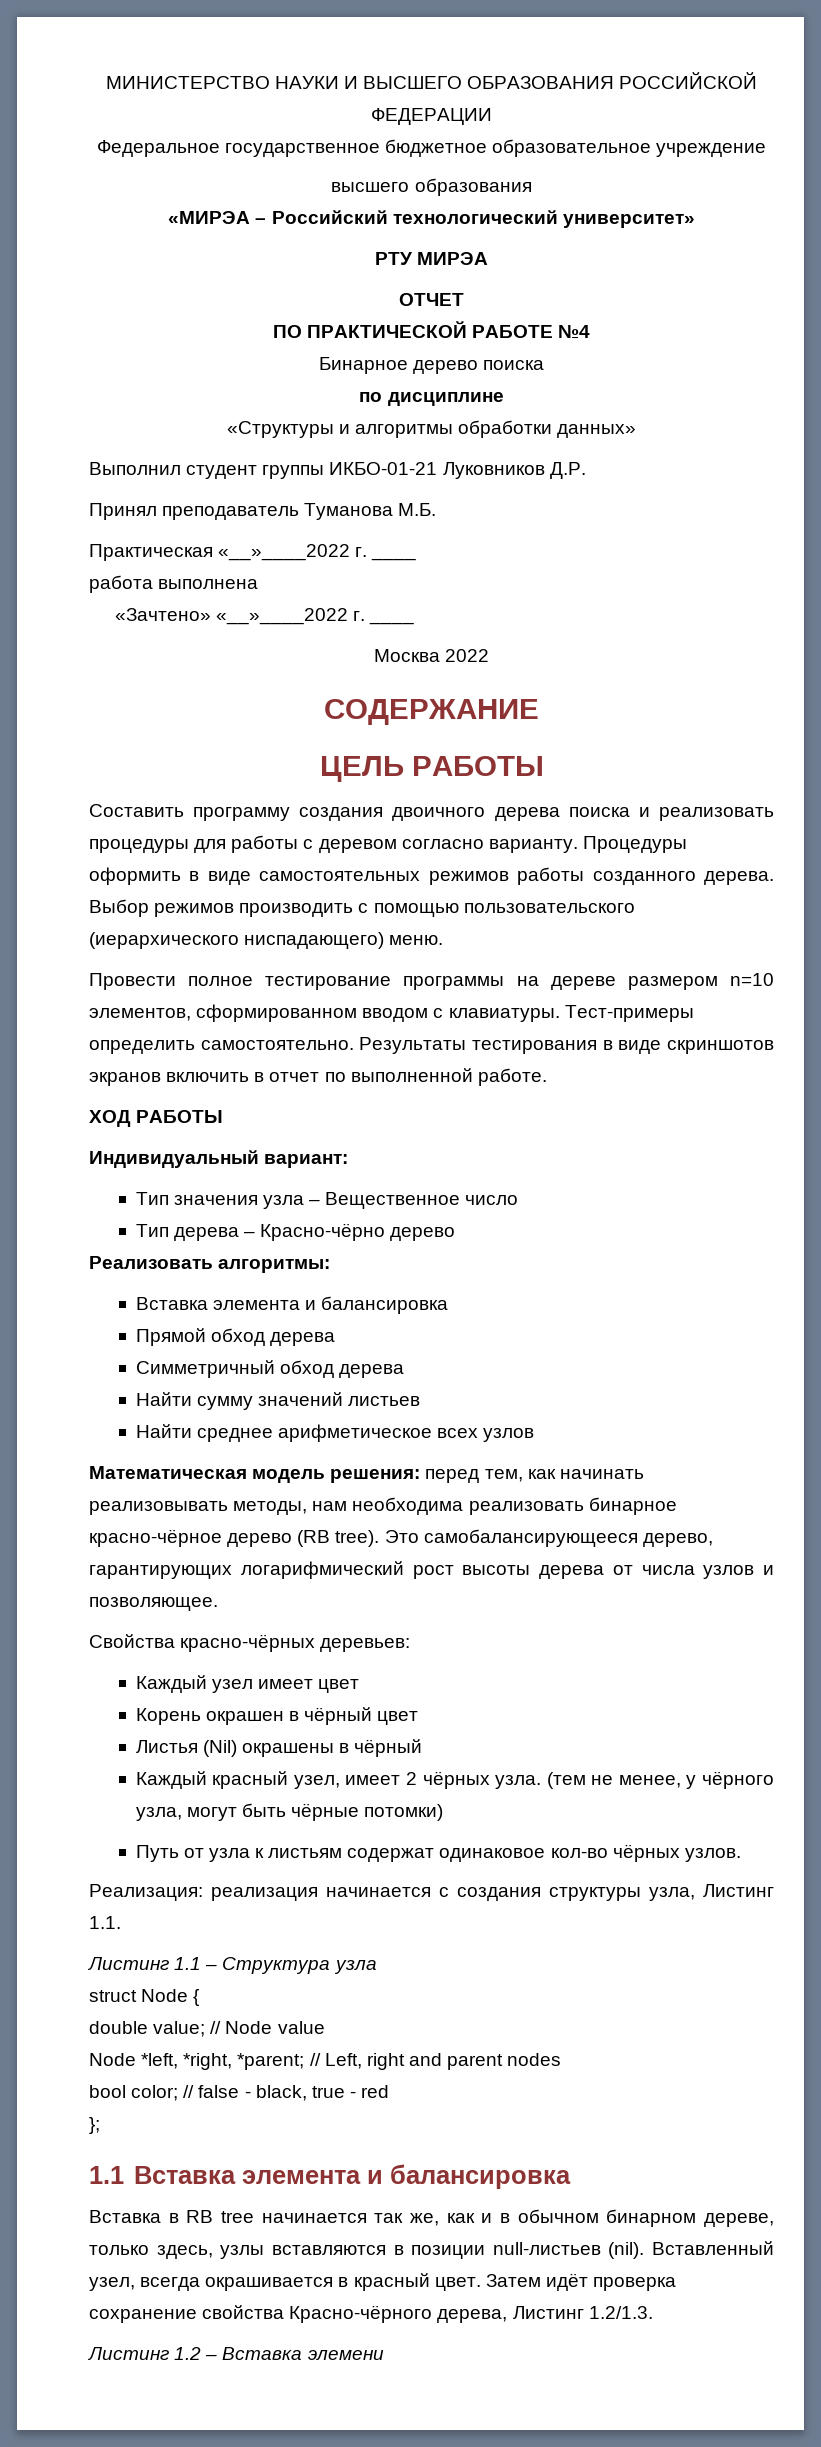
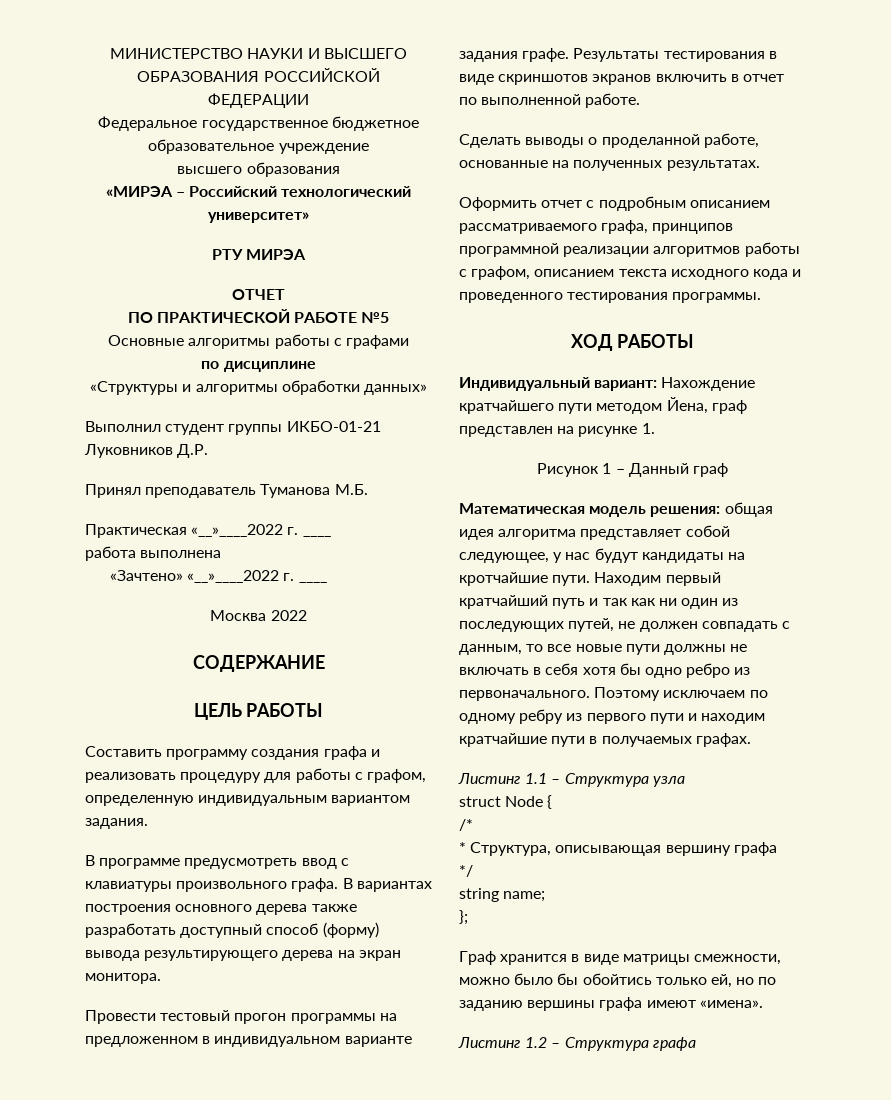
- ПО ПРАКТИЧЕСКОЙ РАБОТЕ №4
- Бинарное дерево поиска
+ ПО ПРАКТИЧЕСКОЙ РАБОТЕ №5
+ Основные алгоритмы работы с графами
- Составить программу создания двоичного дерева поиска и реализовать процедуры для работы с деревом согласно варианту. Процедуры оформить в виде самостоятельных режимов работы созданного дерева. Выбор режимов производить с помощью пользовательского (иерархического ниспадающего) меню.
- Провести полное тестирование программы на дереве размером n=10 элементов, сформированном вводом с клавиатуры. Тест-примеры определить самостоятельно.
+ Составить программу создания графа и реализовать процедуру для работы с графом, определенную индивидуальным вариантом задания.
+ В программе предусмотреть ввод с клавиатуры произвольного графа. В вариантах построения основного дерева также разработать доступный способ (форму) вывода результирующего дерева на экран монитора.
+ Провести тестовый прогон программы на предложенном в индивидуальном варианте задания графе.
+ Сделать выводы о проделанной работе, основанные на полученных результатах.
+ Оформить отчет с подробным описанием рассматриваемого графа, принципов программной реализации алгоритмов работы с графом, описанием текста исходного кода и проведенного тестирования программы.
  ХОД РАБОТЫ
- Индивидуальный вариант:
- Тип значения узла – Вещественное число
- Тип дерева – Красно-чёрно дерево
- Реализовать алгоритмы:
- Вставка элемента и балансировка
- Прямой обход дерева
- Симметричный обход дерева
- Найти сумму значений листьев
- Найти среднее арифметическое всех узлов
- Математическая модель решения: перед тем, как начинать реализовывать методы, нам необходима реализовать бинарное красно-чёрное дерево (RB tree). Это самобалансирующееся дерево, гарантирующих логарифмический рост высоты дерева от числа узлов и позволяющее.
- Свойства красно-чёрных деревьев:
- Каждый узел имеет цвет
- Корень окрашен в чёрный цвет
- Листья (Nil) окрашены в чёрный
- Каждый красный узел, имеет 2 чёрных узла. (тем не менее, у чёрного узла, могут быть чёрные потомки)
- Путь от узла к листьям содержат одинаковое кол-во чёрных узлов.
- Реализация: реализация начинается с создания структуры узла, Листинг 1.1.
+ Индивидуальный вариант: Нахождение кратчайшего пути методом Йена, граф представлен на рисунке 1.
+ Рисунок 1 – Данный граф
+ Математическая модель решения: общая идея алгоритма представляет собой следующее, у нас будут кандидаты на кротчайшие пути. Находим первый кратчайший путь и так как ни один из последующих путей, не должен совпадать с данным, то все новые пути должны не включать в себя хотя бы одно ребро из первоначального. Поэтому исключаем по одному ребру из первого пути и находим кратчайшие пути в получаемых графах.
- double value; // Node value
- Node *left, *right, *parent; // Left, right and parent nodes
- bool color; // false - black, true - red
+ /*
+ * Структура, описывающая вершину графа
+ */
+ string name;
  };
- 1.1 Вставка элемента и балансировка
- Вставка в RB tree начинается так же, как и в обычном бинарном дереве, только здесь, узлы вставляются в позиции null-листьев (nil). Вставленный узел, всегда окрашивается в красный цвет. Затем идёт проверка сохранение свойства Красно-чёрного дерева, Листинг 1.2/1.3.
+ Граф хранится в виде матрицы смежности, можно было бы обойтись только ей, но по заданию вершины графа имеют «имена».
- Листинг 1.2 – Вставка элемени
+ Листинг 1.2 – Структура графа

